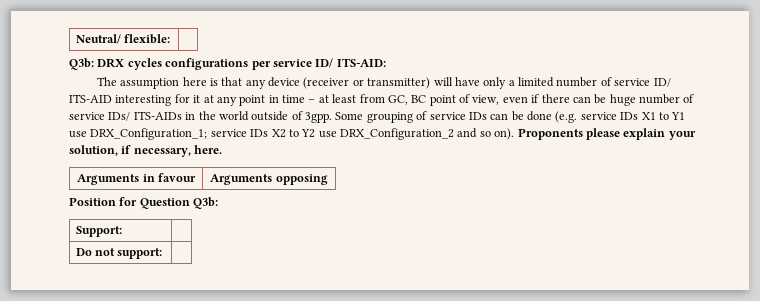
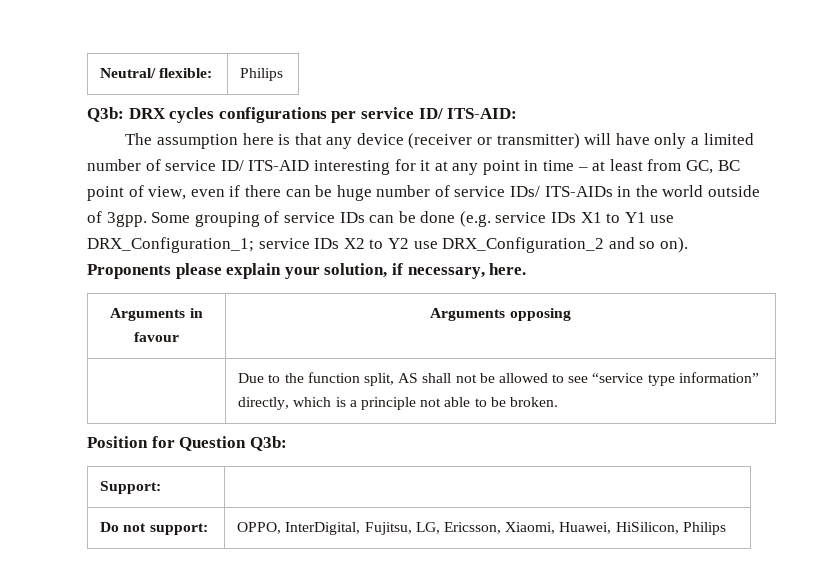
- Neutral/ flexible: |
+ Neutral/ flexible: | Philips
+ | Due to the function split, AS shall not be allowed to see “service type information” directly, which is a principle not able to be broken.
- Do not support: |
+ Do not support: | OPPO, InterDigital, Fujitsu, LG, Ericsson, Xiaomi, Huawei, HiSilicon, Philips

